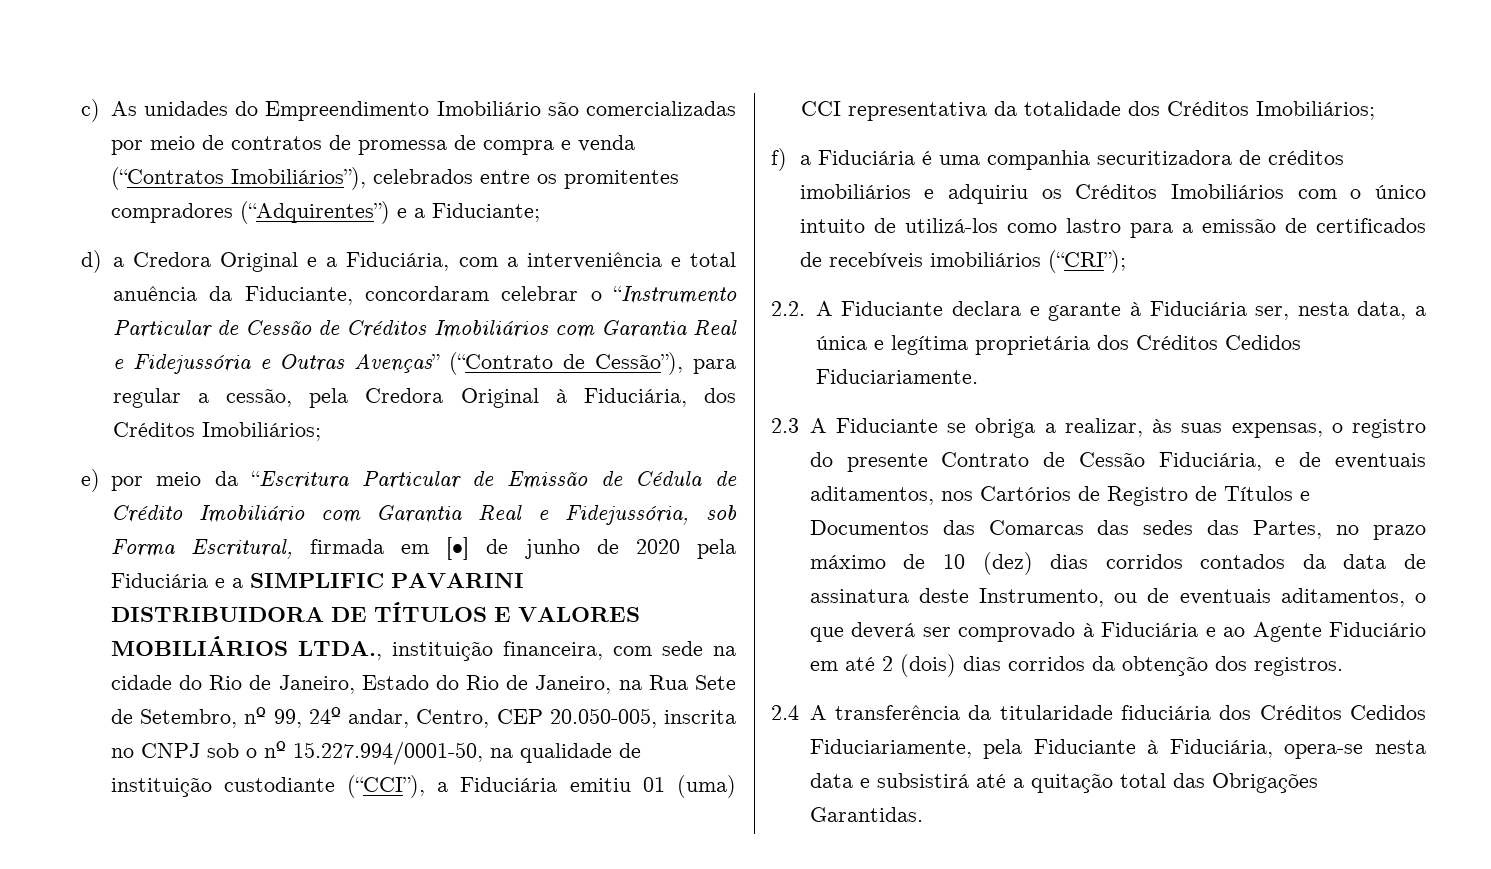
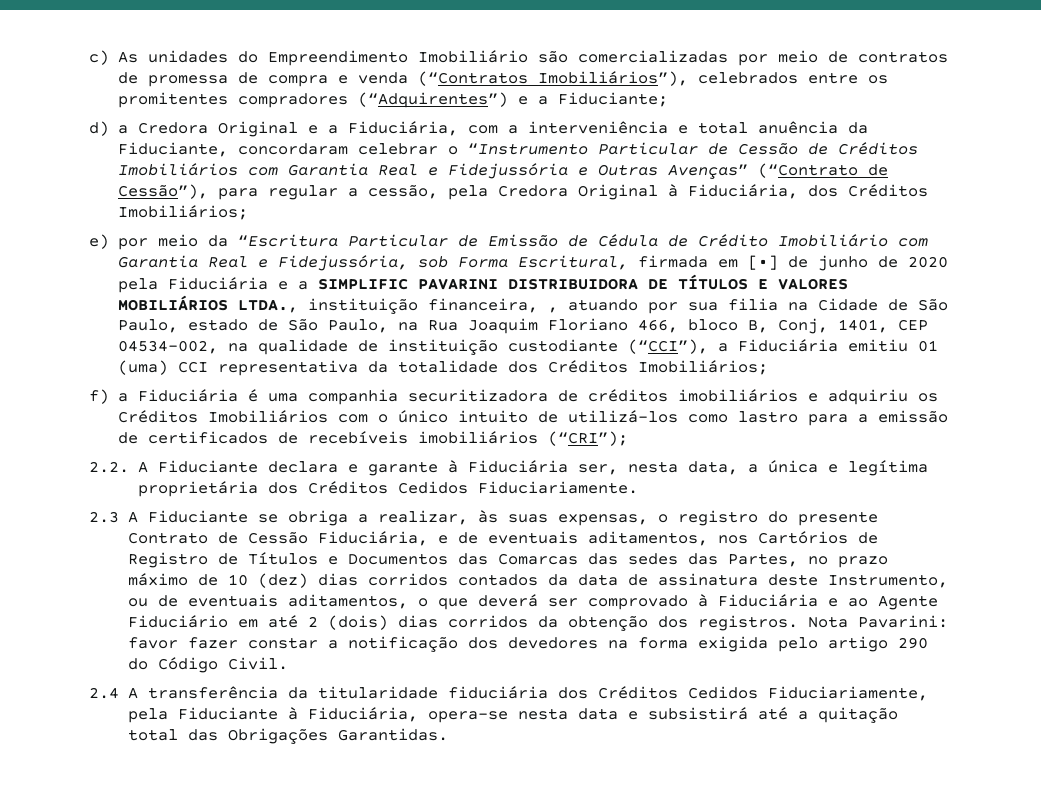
- e) por meio da “Escritura Particular de Emissão de Cédula de Crédito Imobiliário com Garantia Real e Fidejussória, sob Forma Escritural, firmada em [•] de junho de 2020 pela Fiduciária e a SIMPLIFIC PAVARINI DISTRIBUIDORA DE TÍTULOS E VALORES MOBILIÁRIOS LTDA., instituição financeira, com sede na cidade do Rio de Janeiro, Estado do Rio de Janeiro, na Rua Sete de Setembro, nº 99, 24º andar, Centro, CEP 20.050-005, inscrita no CNPJ sob o nº 15.227.994/0001-50, na qualidade de instituição custodiante (“CCI”), a Fiduciária emitiu 01 (uma) CCI representativa da totalidade dos Créditos Imobiliários;
+ e) por meio da “Escritura Particular de Emissão de Cédula de Crédito Imobiliário com Garantia Real e Fidejussória, sob Forma Escritural, firmada em [•] de junho de 2020 pela Fiduciária e a SIMPLIFIC PAVARINI DISTRIBUIDORA DE TÍTULOS E VALORES MOBILIÁRIOS LTDA., instituição financeira, , atuando por sua filia na Cidade de São Paulo, estado de São Paulo, na Rua Joaquim Floriano 466, bloco B, Conj, 1401, CEP 04534-002, na qualidade de instituição custodiante (“CCI”), a Fiduciária emitiu 01 (uma) CCI representativa da totalidade dos Créditos Imobiliários;
+ Nota Pavarini: favor fazer constar a notificação dos devedores na forma exigida pelo artigo 290 do Código Civil.

